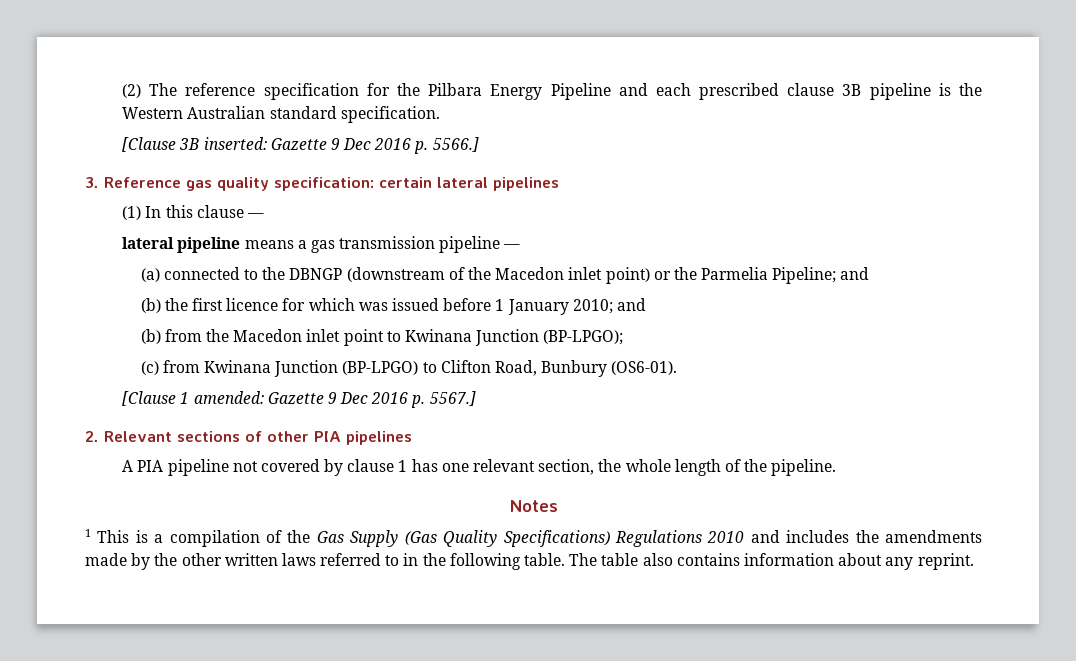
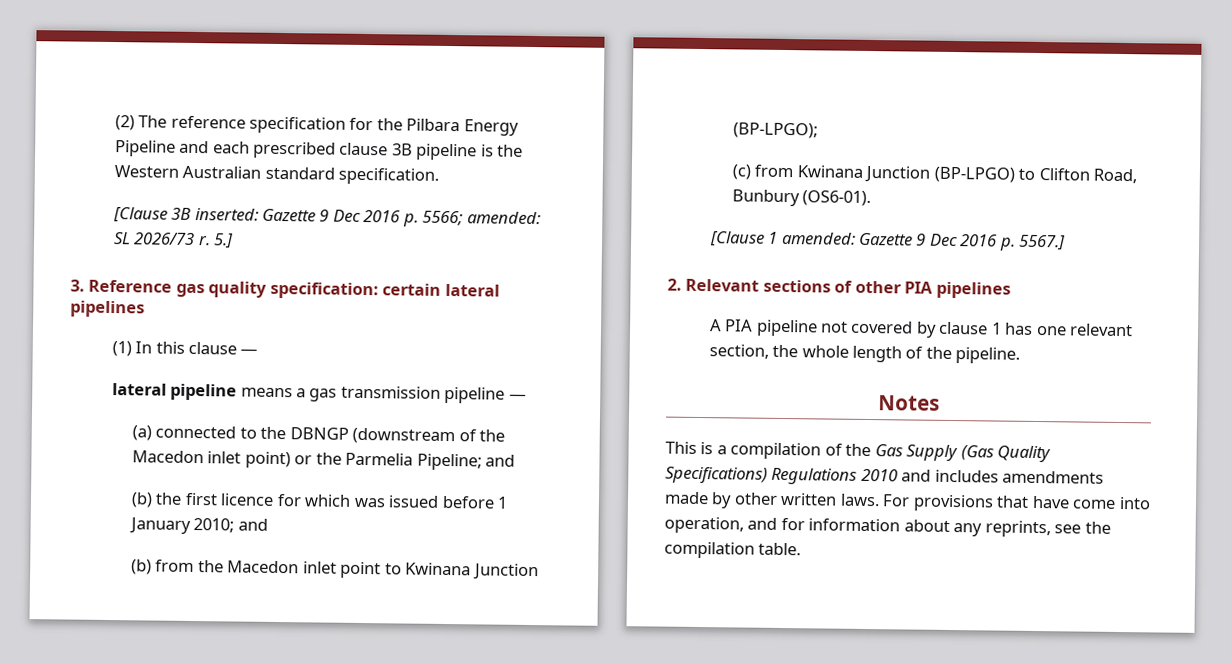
- [Clause 3B inserted: Gazette 9 Dec 2016 p. 5566.]
+ [Clause 3B inserted: Gazette 9 Dec 2016 p. 5566; amended: SL 2026/73 r. 5.]
- 1 This is a compilation of the Gas Supply (Gas Quality Specifications) Regulations 2010 and includes the amendments made by the other written laws referred to in the following table. The table also contains information about any reprint.
+ This is a compilation of the Gas Supply (Gas Quality Specifications) Regulations 2010 and includes amendments made by other written laws. For provisions that have come into operation, and for information about any reprints, see the compilation table.

